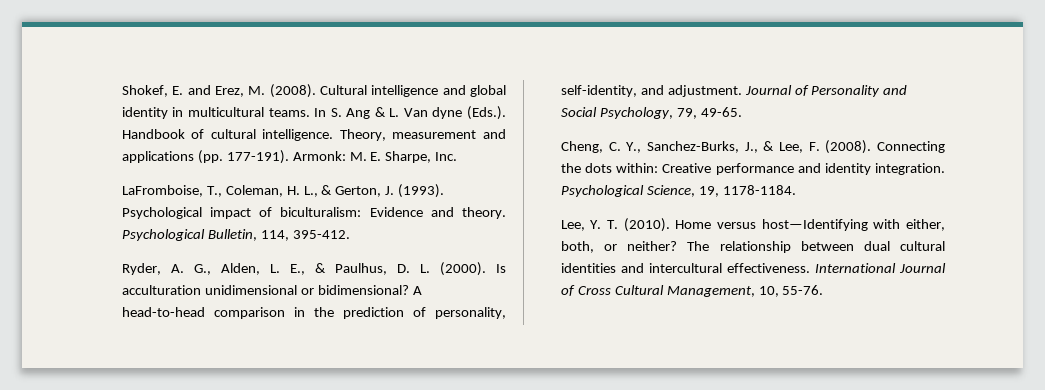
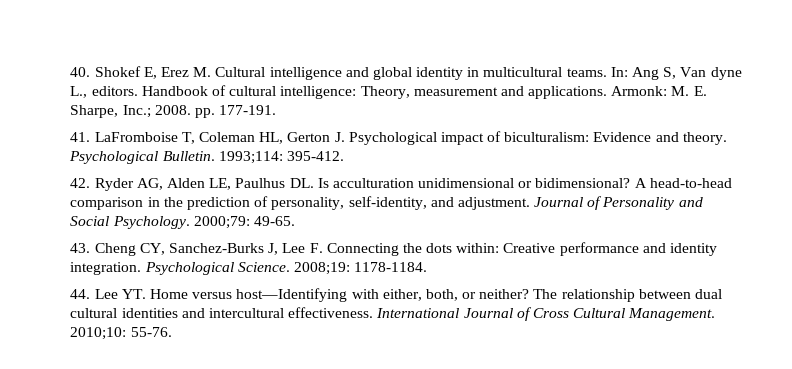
- Shokef, E. and Erez, M. (2008). Cultural intelligence and global identity in multicultural teams.
+ 40. Shokef E, Erez M. Cultural intelligence and global identity in multicultural teams.
- In S. Ang & L. Van dyne (Eds.). Handbook of cultural intelligence. Theory, measurement and applications (pp. 177-191).
+ In: Ang S, Van dyne L., editors. Handbook of cultural intelligence: Theory, measurement and applications.
- Armonk: M. E. Sharpe, Inc.
- LaFromboise, T., Coleman, H. L., & Gerton, J. (1993). Psychological impact of biculturalism: Evidence and theory.
+ Armonk: M. E. Sharpe, Inc.; 2008. pp. 177-191.
+ 41. LaFromboise T, Coleman HL, Gerton J. Psychological impact of biculturalism: Evidence and theory.
- Psychological Bulletin, 114, 395-412.
+ Psychological Bulletin. 1993;114: 395-412.
- Ryder, A. G., Alden, L. E., & Paulhus, D. L. (2000). Is acculturation unidimensional or bidimensional?
+ 42. Ryder AG, Alden LE, Paulhus DL. Is acculturation unidimensional or bidimensional?
- Journal of Personality and Social Psychology, 79, 49-65.
+ Journal of Personality and Social Psychology. 2000;79: 49-65.
- Cheng, C. Y., Sanchez-Burks, J., & Lee, F. (2008). Connecting the dots within: Creative performance and identity integration.
+ 43. Cheng CY, Sanchez-Burks J, Lee F. Connecting the dots within: Creative performance and identity integration.
- Psychological Science, 19, 1178-1184.
+ Psychological Science. 2008;19: 1178-1184.
- Lee, Y. T. (2010). Home versus host—Identifying with either, both, or neither?
+ 44. Lee YT. Home versus host—Identifying with either, both, or neither?
- International Journal of Cross Cultural Management, 10, 55-76.
+ International Journal of Cross Cultural Management. 2010;10: 55-76.

